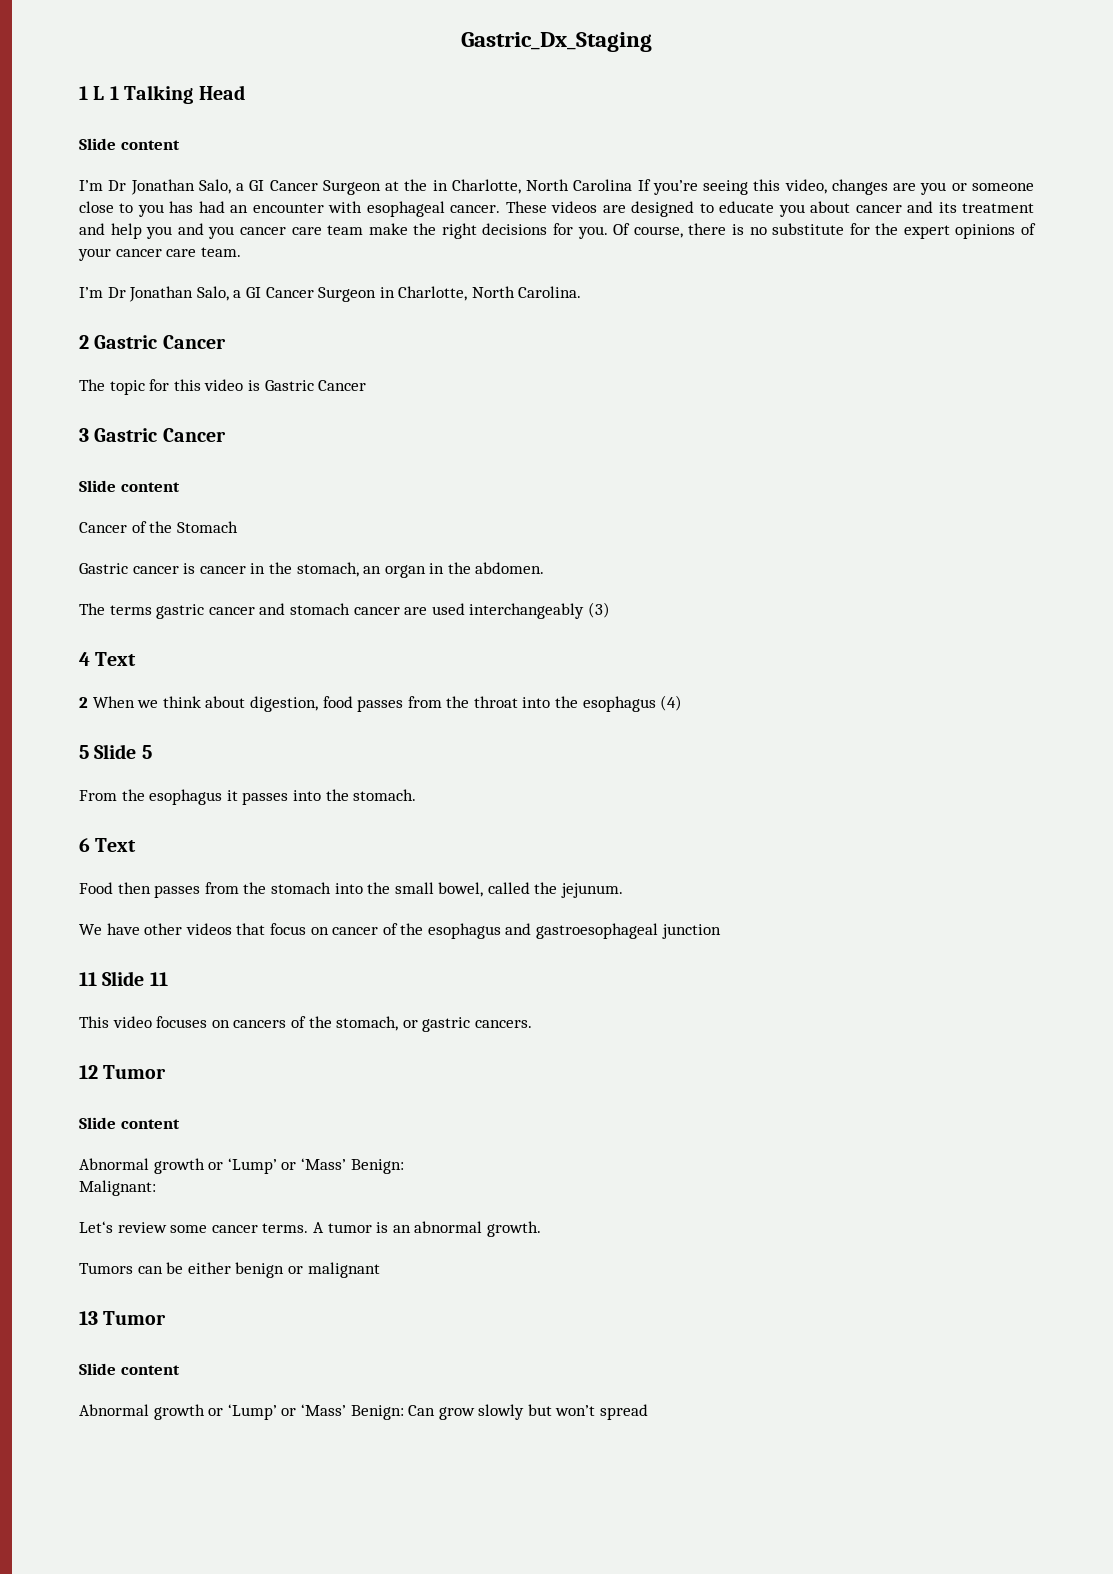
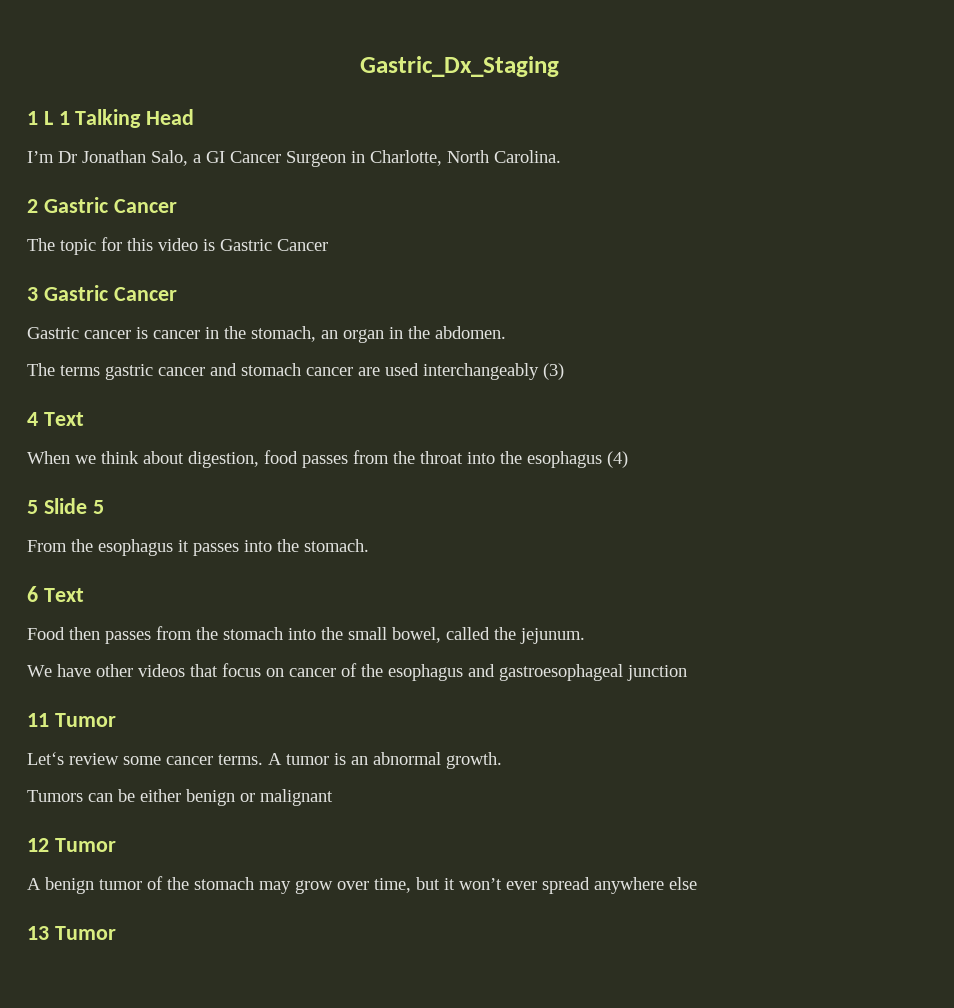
  1 L 1 Talking Head
- Slide content
- I’m Dr Jonathan Salo, a GI Cancer Surgeon at the in Charlotte, North Carolina If you’re seeing this video, changes are you or someone close to you has had an encounter with esophageal cancer. These videos are designed to educate you about cancer and its treatment and help you and you cancer care team make the right decisions for you. Of course, there is no substitute for the expert opinions of your cancer care team.
  3 Gastric Cancer
- Slide content
- Cancer of the Stomach
- 2 When we think about digestion, food passes from the throat into the esophagus (4)
+ When we think about digestion, food passes from the throat into the esophagus (4)
- 11 Slide 11
- This video focuses on cancers of the stomach, or gastric cancers.
- 12 Tumor
- Slide content
- Abnormal growth or ‘Lump’ or ‘Mass’ Benign:
- Malignant:
+ 11 Tumor
+ 12 Tumor
+ A benign tumor of the stomach may grow over time, but it won’t ever spread anywhere else
  13 Tumor
- Slide content
- Abnormal growth or ‘Lump’ or ‘Mass’ Benign: Can grow slowly but won’t spread

